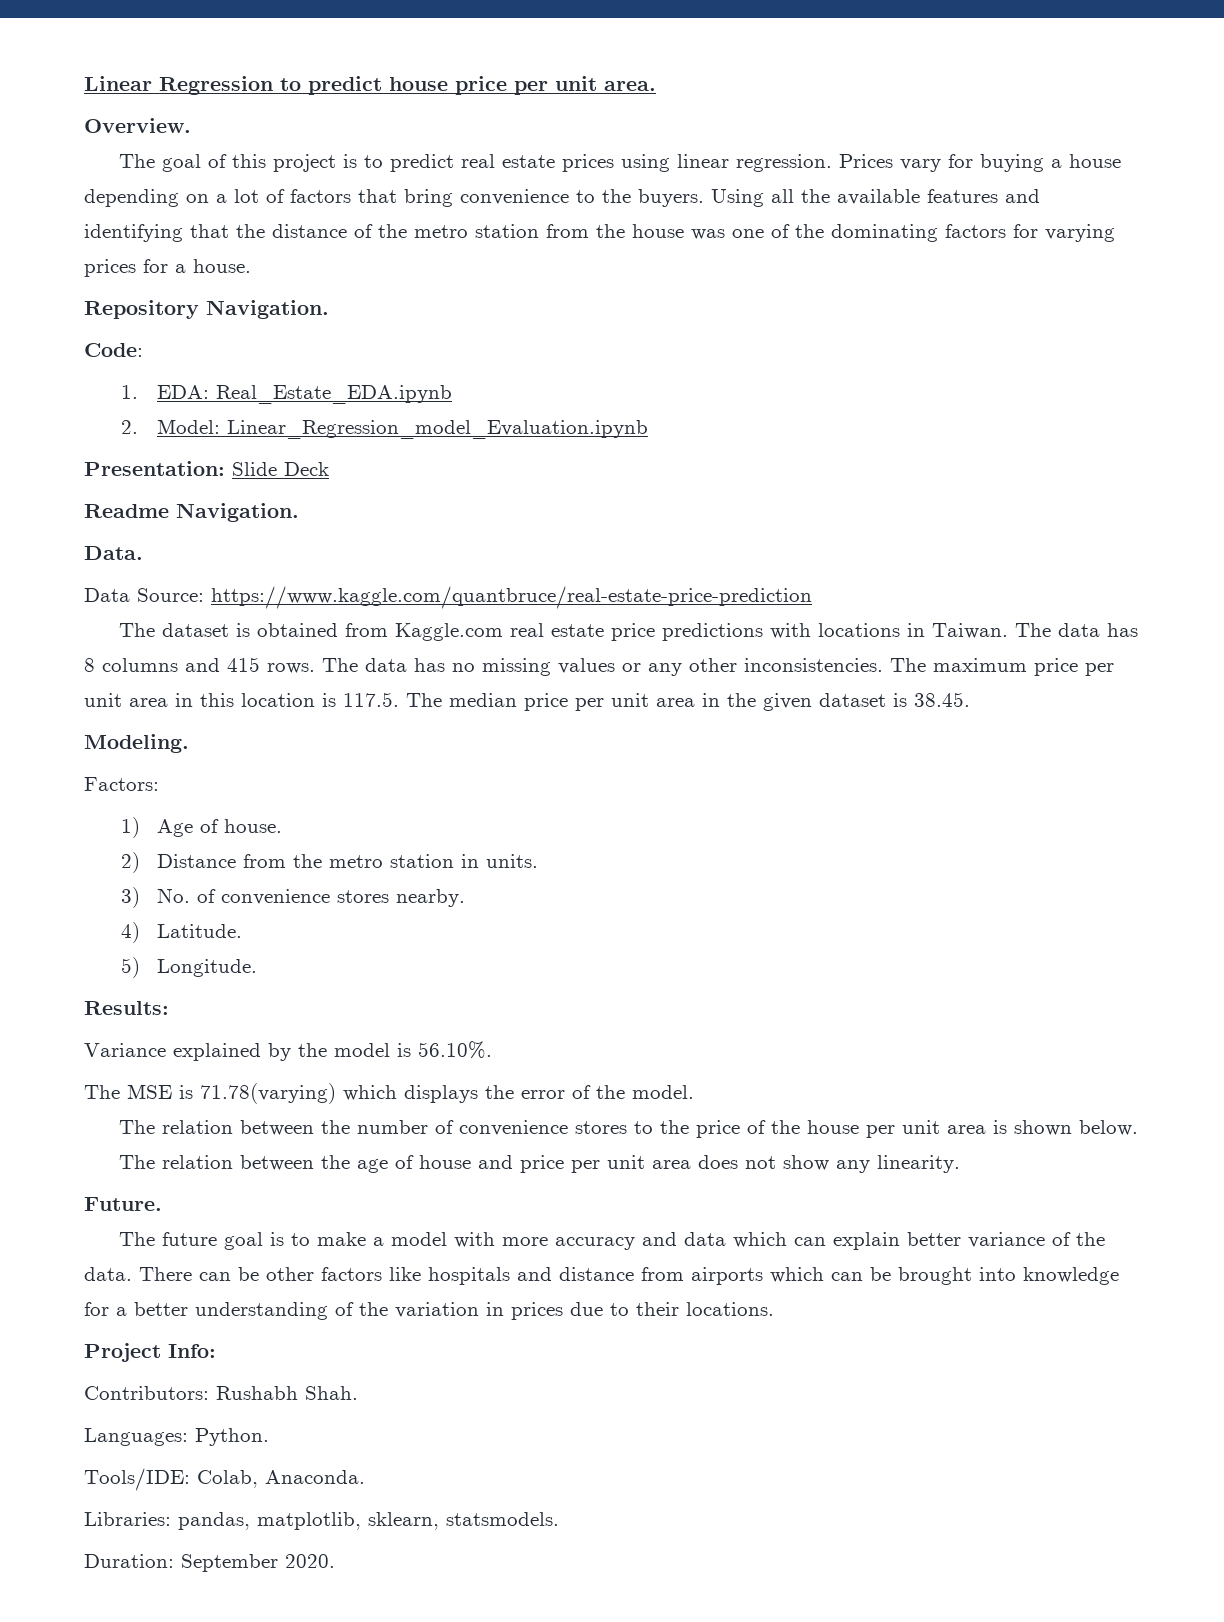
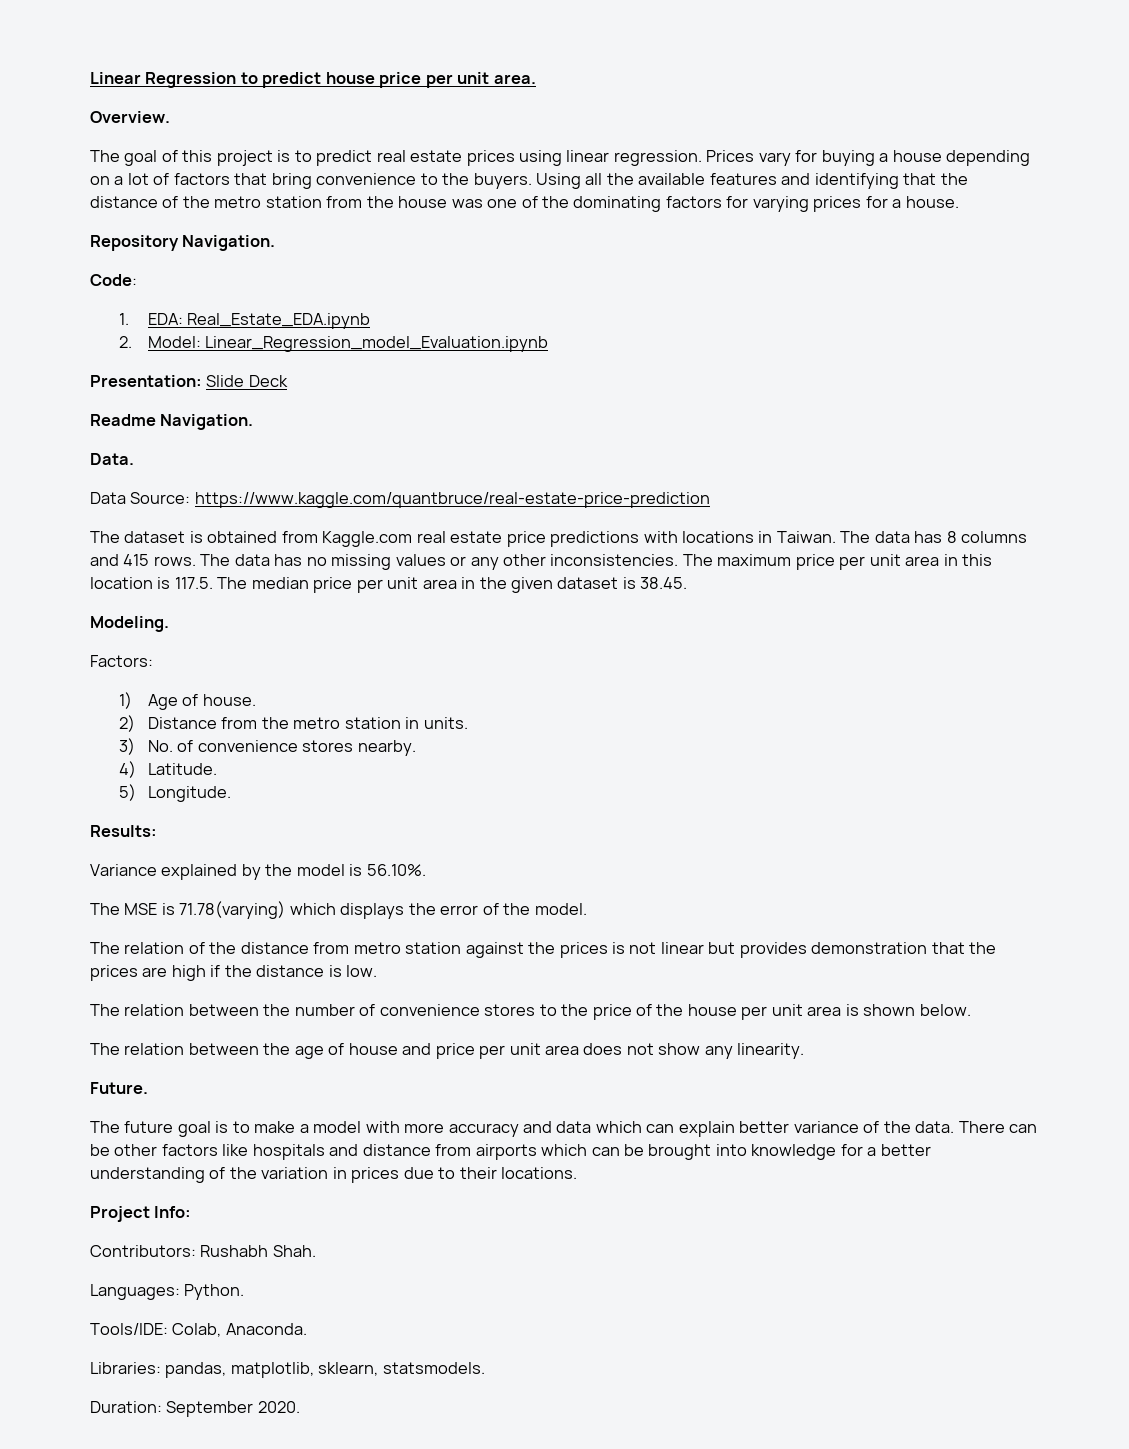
+ The relation of the distance from metro station against the prices is not linear but provides demonstration that the prices are high if the distance is low.

